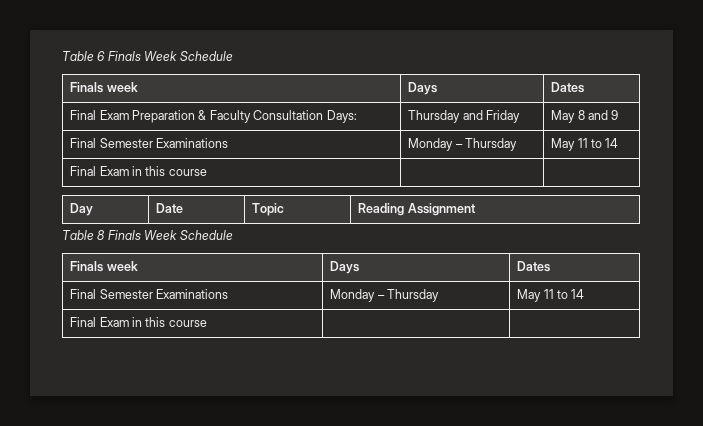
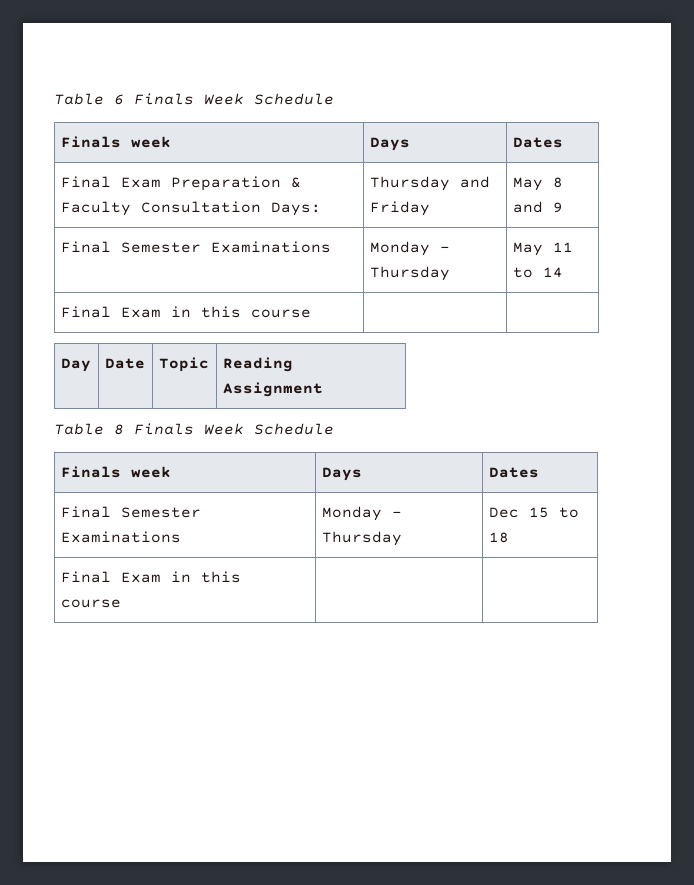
  Table 8 Finals Week Schedule
  Finals week | Days | Dates
- Final Semester Examinations | Monday – Thursday | May 11 to 14
+ Final Semester Examinations | Monday – Thursday | Dec 15 to 18

